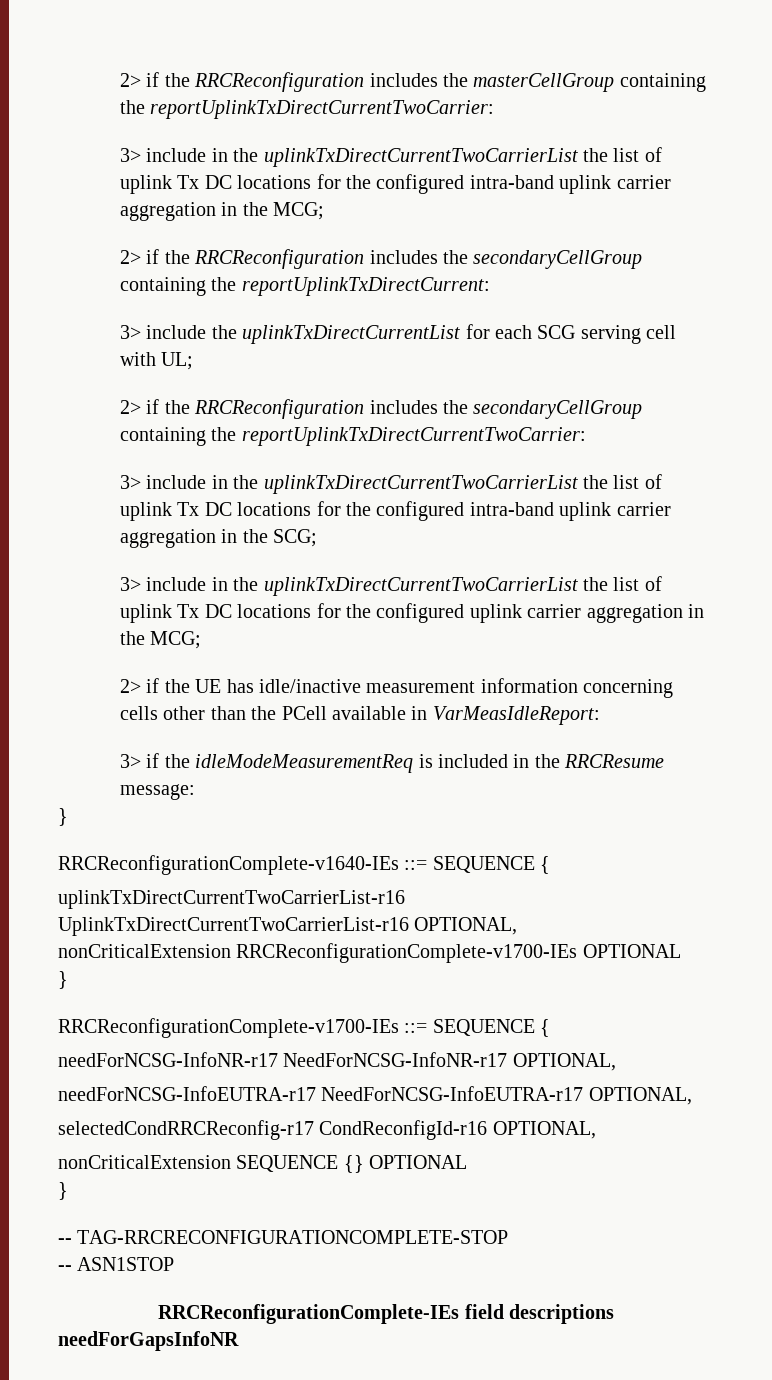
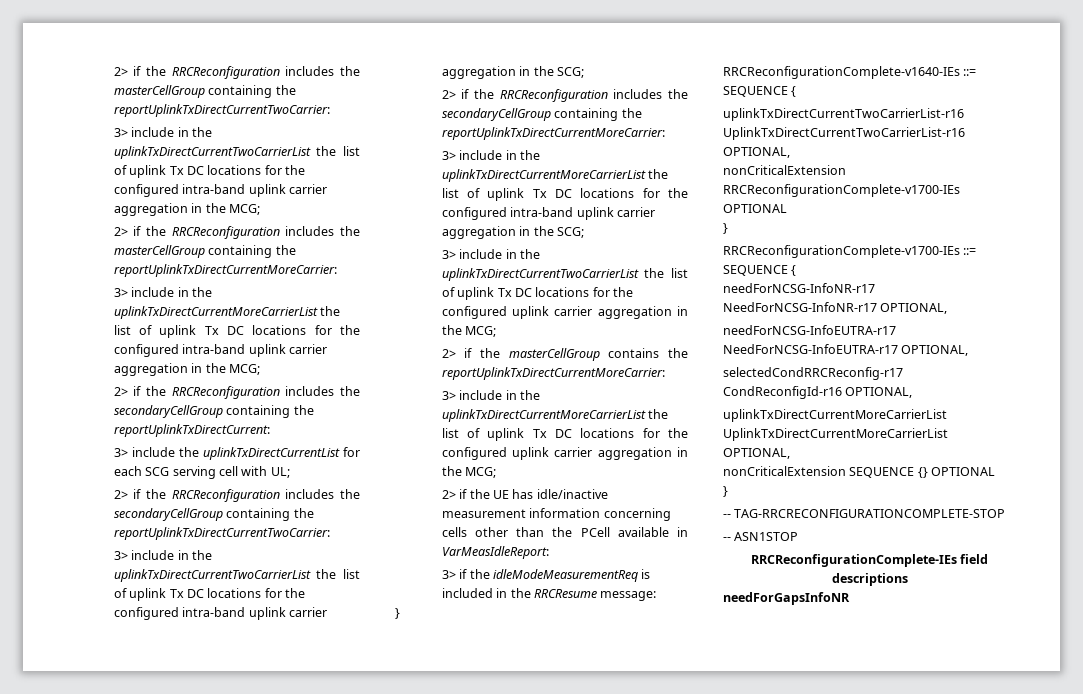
+ 2> if the RRCReconfiguration includes the masterCellGroup containing the reportUplinkTxDirectCurrentMoreCarrier:
+ 3> include in the uplinkTxDirectCurrentMoreCarrierList the list of uplink Tx DC locations for the configured intra-band uplink carrier aggregation in the MCG;
+ 2> if the RRCReconfiguration includes the secondaryCellGroup containing the reportUplinkTxDirectCurrentMoreCarrier:
+ 3> include in the uplinkTxDirectCurrentMoreCarrierList the list of uplink Tx DC locations for the configured intra-band uplink carrier aggregation in the SCG;
+ 2> if the masterCellGroup contains the reportUplinkTxDirectCurrentMoreCarrier:
+ 3> include in the uplinkTxDirectCurrentMoreCarrierList the list of uplink Tx DC locations for the configured uplink carrier aggregation in the MCG;
+ uplinkTxDirectCurrentMoreCarrierList UplinkTxDirectCurrentMoreCarrierList OPTIONAL,

